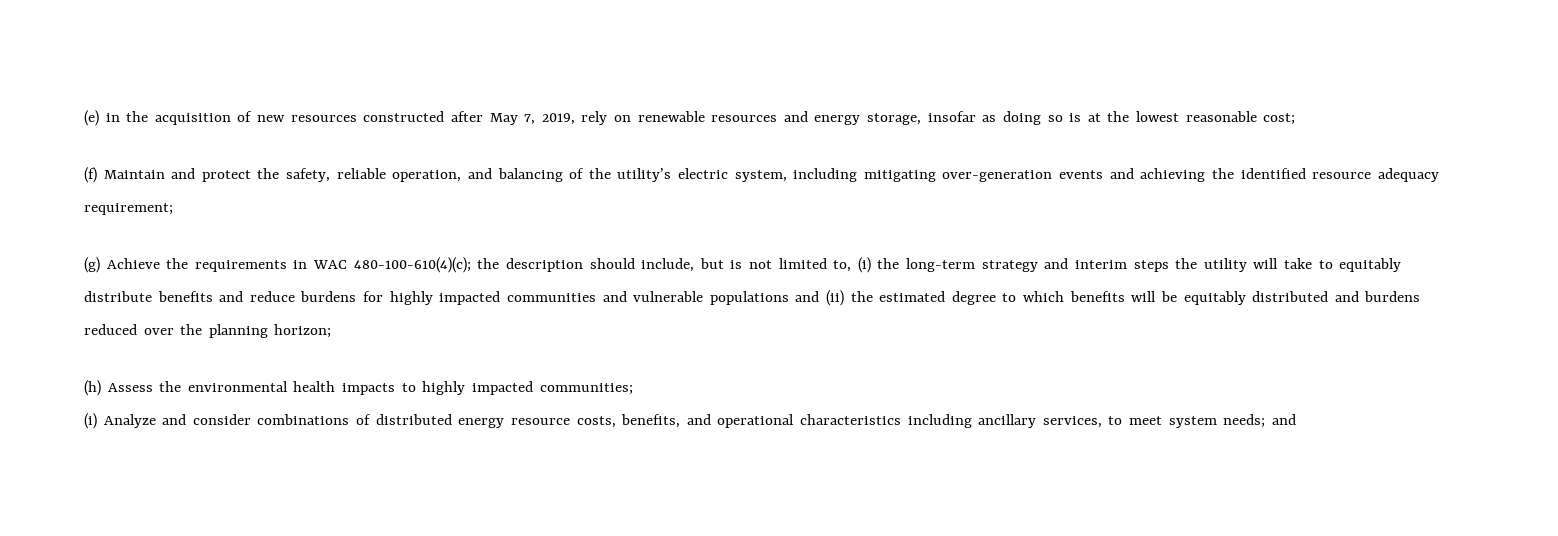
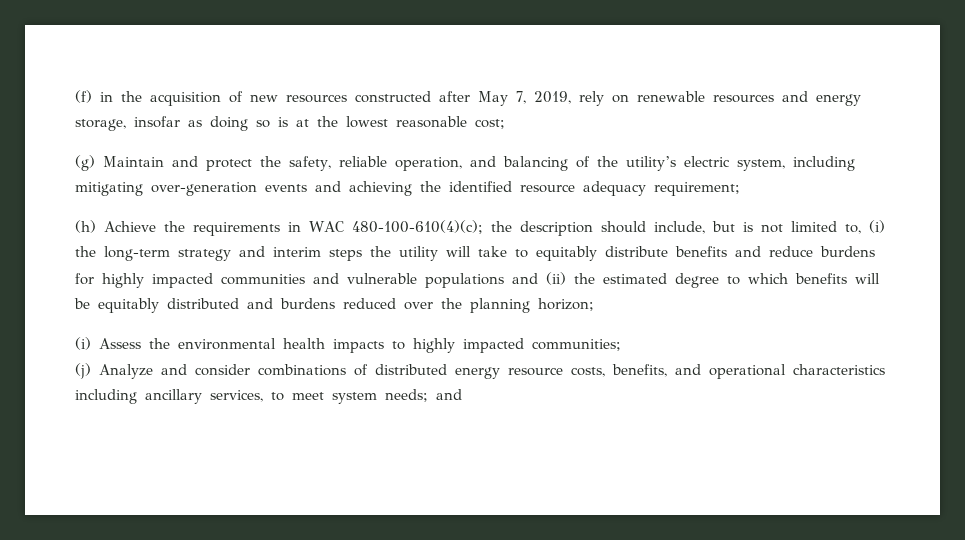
- (e) in the acquisition of new resources constructed after May 7, 2019, rely on renewable resources and energy storage, insofar as doing so is at the lowest reasonable cost;
+ (f) in the acquisition of new resources constructed after May 7, 2019, rely on renewable resources and energy storage, insofar as doing so is at the lowest reasonable cost;
- (f) Maintain and protect the safety, reliable operation, and balancing of the utility’s electric system, including mitigating over-generation events and achieving the identified resource adequacy requirement;
+ (g) Maintain and protect the safety, reliable operation, and balancing of the utility’s electric system, including mitigating over-generation events and achieving the identified resource adequacy requirement;
- (g) Achieve the requirements in WAC 480-100-610(4)(c); the description should include, but is not limited to, (i) the long-term strategy and interim steps the utility will take to equitably distribute benefits and reduce burdens for highly impacted communities and vulnerable populations and (ii) the estimated degree to which benefits will be equitably distributed and burdens reduced over the planning horizon;
+ (h) Achieve the requirements in WAC 480-100-610(4)(c); the description should include, but is not limited to, (i) the long-term strategy and interim steps the utility will take to equitably distribute benefits and reduce burdens for highly impacted communities and vulnerable populations and (ii) the estimated degree to which benefits will be equitably distributed and burdens reduced over the planning horizon;
- (h) Assess the environmental health impacts to highly impacted communities;
+ (i) Assess the environmental health impacts to highly impacted communities;
- (i) Analyze and consider combinations of distributed energy resource costs, benefits, and operational characteristics including ancillary services, to meet system needs; and
+ (j) Analyze and consider combinations of distributed energy resource costs, benefits, and operational characteristics including ancillary services, to meet system needs; and

